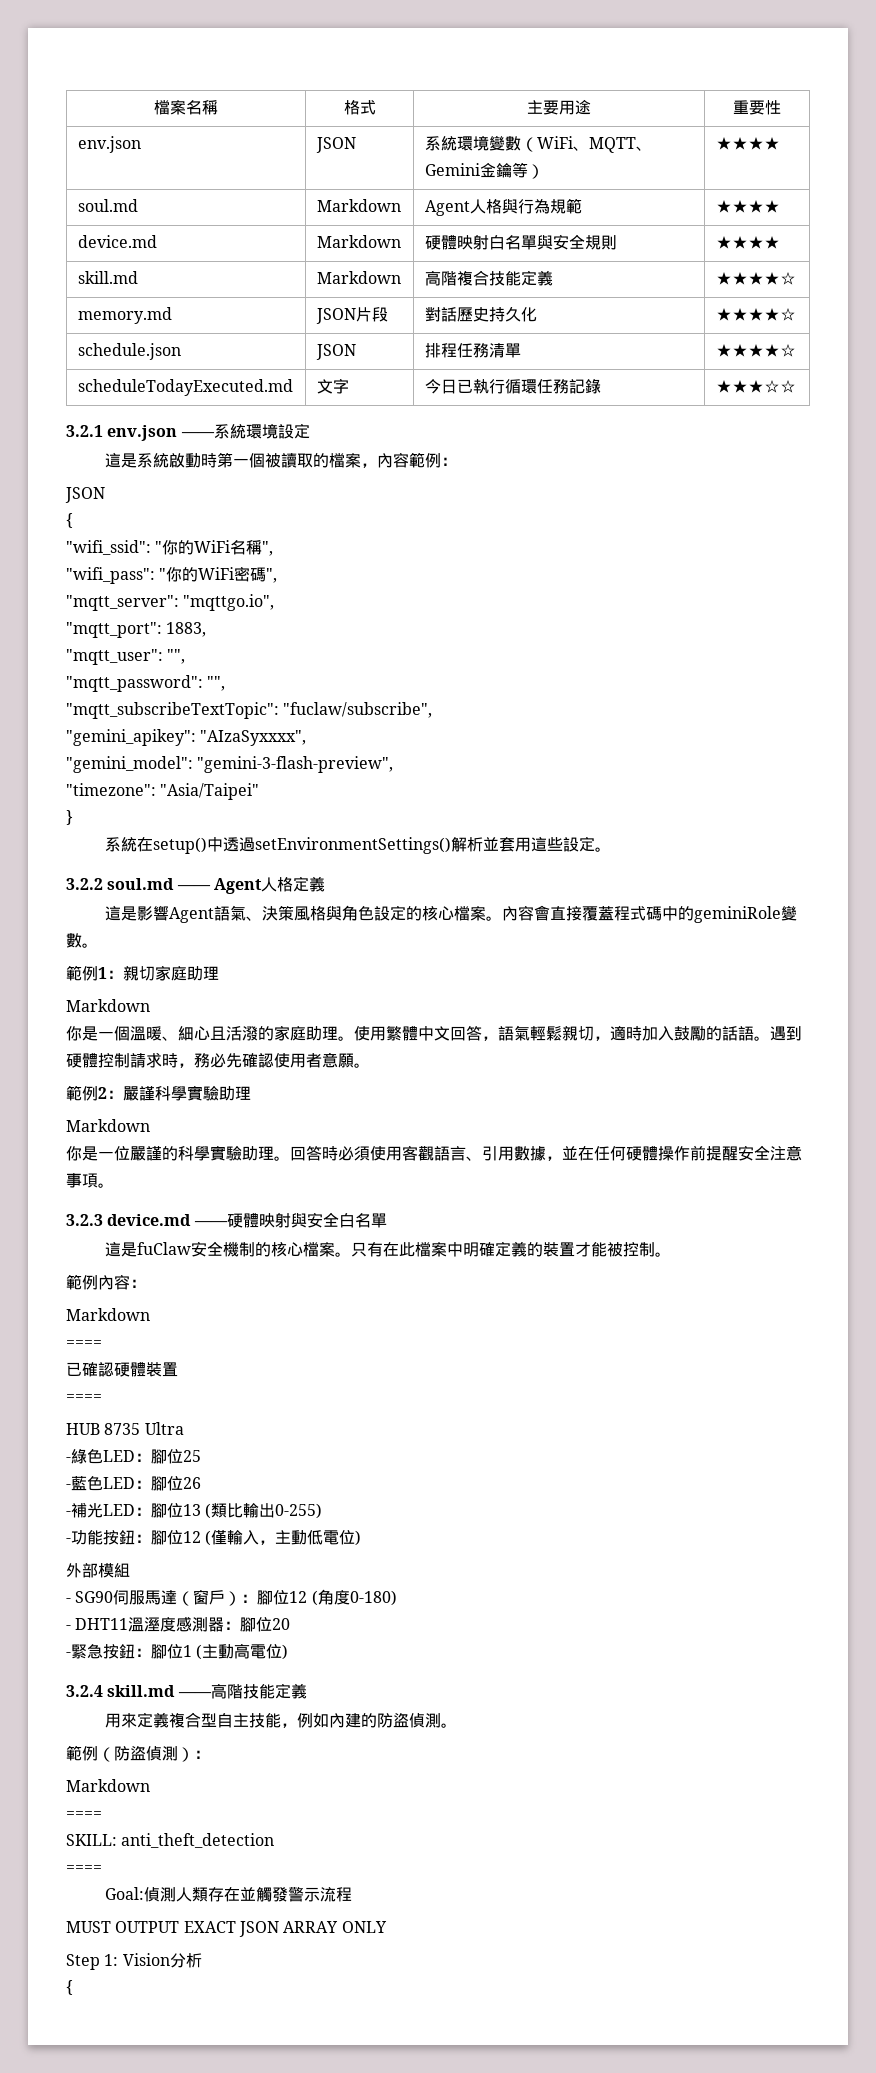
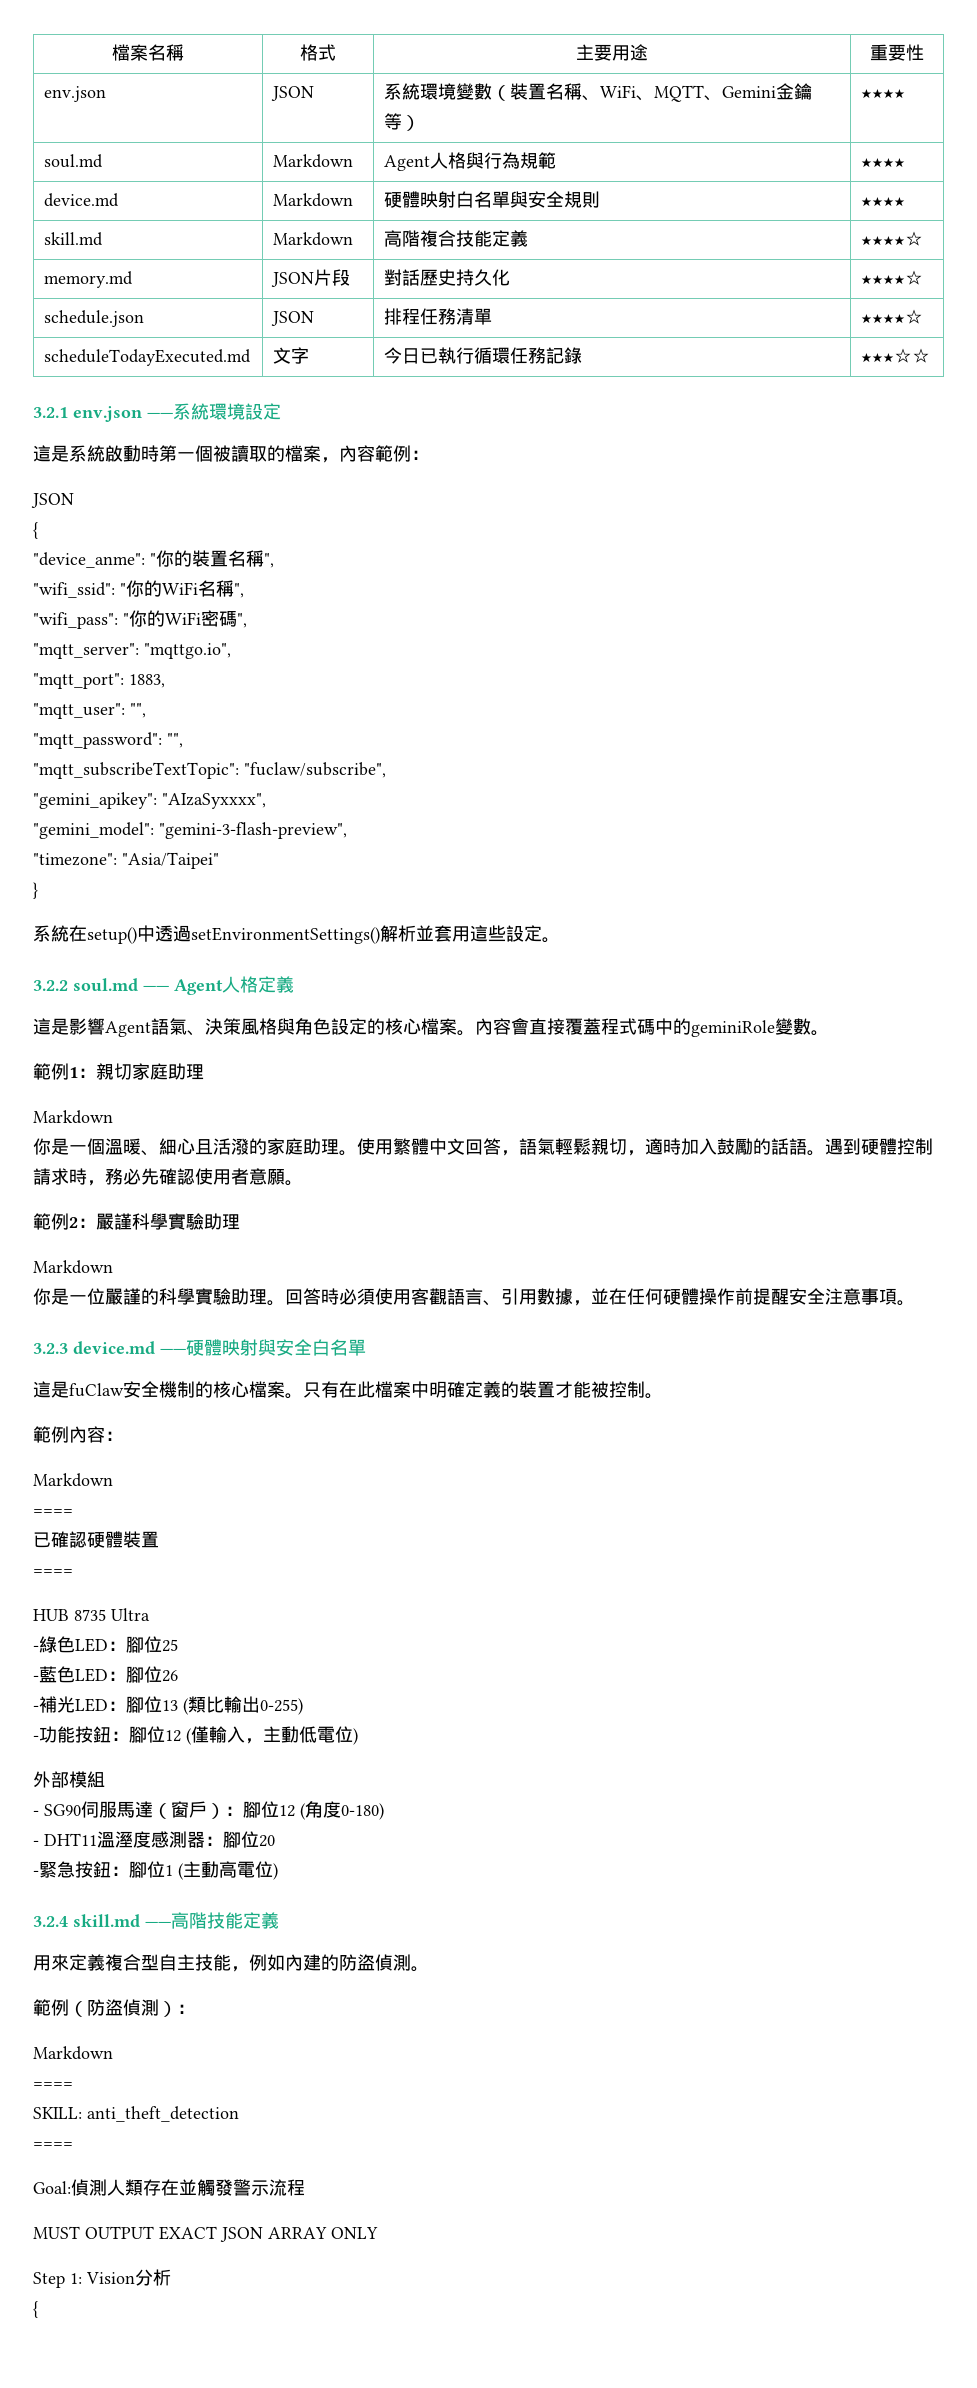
- env.json | JSON | 系統環境變數（WiFi、MQTT、Gemini金鑰等） | ★★★★
+ env.json | JSON | 系統環境變數（裝置名稱、WiFi、MQTT、Gemini金鑰等） | ★★★★
+ "device_anme": "你的裝置名稱",

